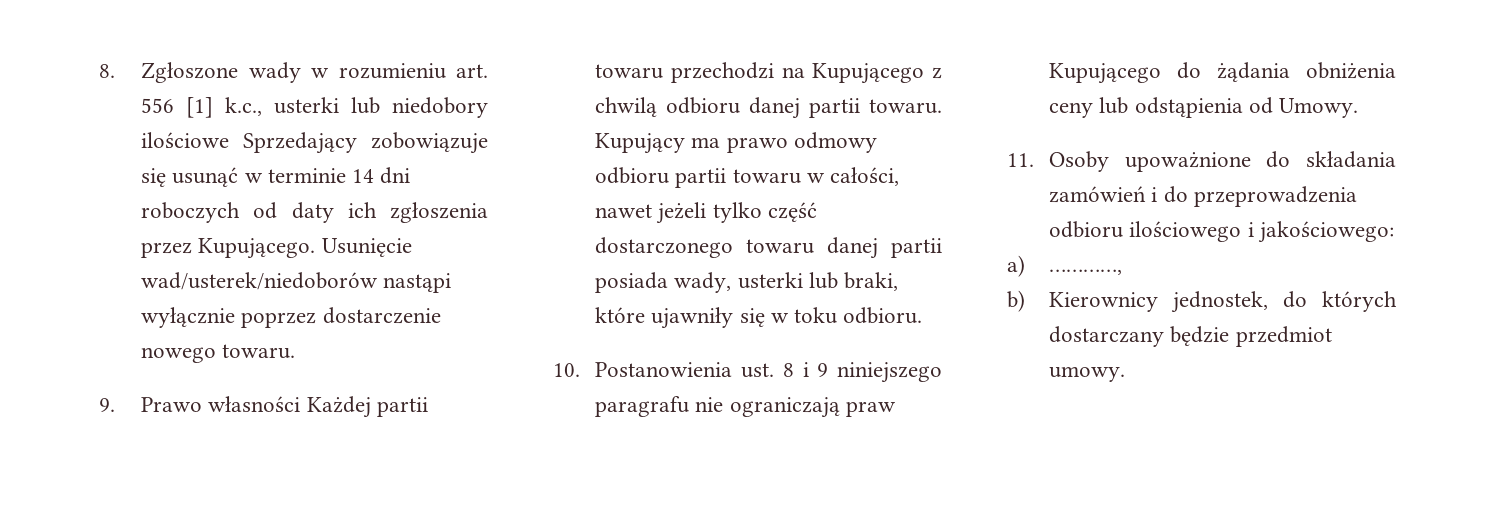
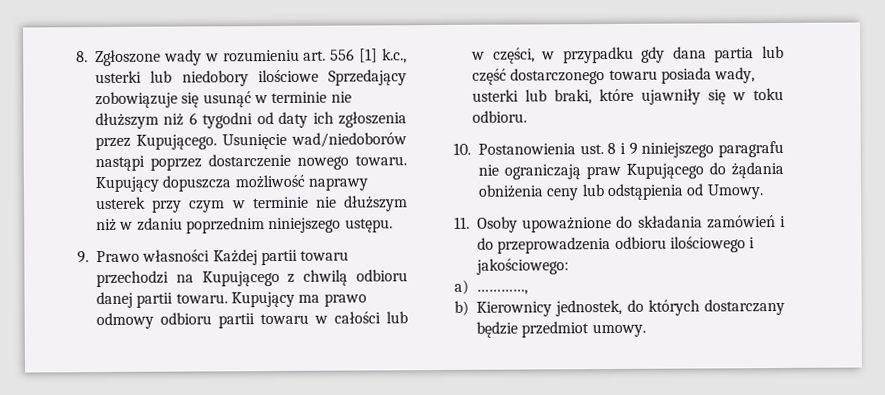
- 8. Zgłoszone wady w rozumieniu art. 556 [1] k.c., usterki lub niedobory ilościowe Sprzedający zobowiązuje się usunąć w terminie 14 dni roboczych od daty ich zgłoszenia przez Kupującego.
+ 8. Zgłoszone wady w rozumieniu art. 556 [1] k.c., usterki lub niedobory ilościowe Sprzedający zobowiązuje się usunąć w terminie nie dłuższym niż 6 tygodni od daty ich zgłoszenia przez Kupującego.
- Usunięcie wad/usterek/niedoborów nastąpi wyłącznie poprzez dostarczenie nowego towaru.
+ Usunięcie wad/niedoborów nastąpi poprzez dostarczenie nowego towaru. Kupujący dopuszcza możliwość naprawy usterek przy czym w terminie nie dłuższym niż w zdaniu poprzednim niniejszego ustępu.
- Kupujący ma prawo odmowy odbioru partii towaru w całości, nawet jeżeli tylko część dostarczonego towaru danej partii posiada wady, usterki lub braki, które ujawniły się w toku odbioru.
+ Kupujący ma prawo odmowy odbioru partii towaru w całości lub w części, w przypadku gdy dana partia lub część dostarczonego towaru posiada wady, usterki lub braki, które ujawniły się w toku odbioru.

